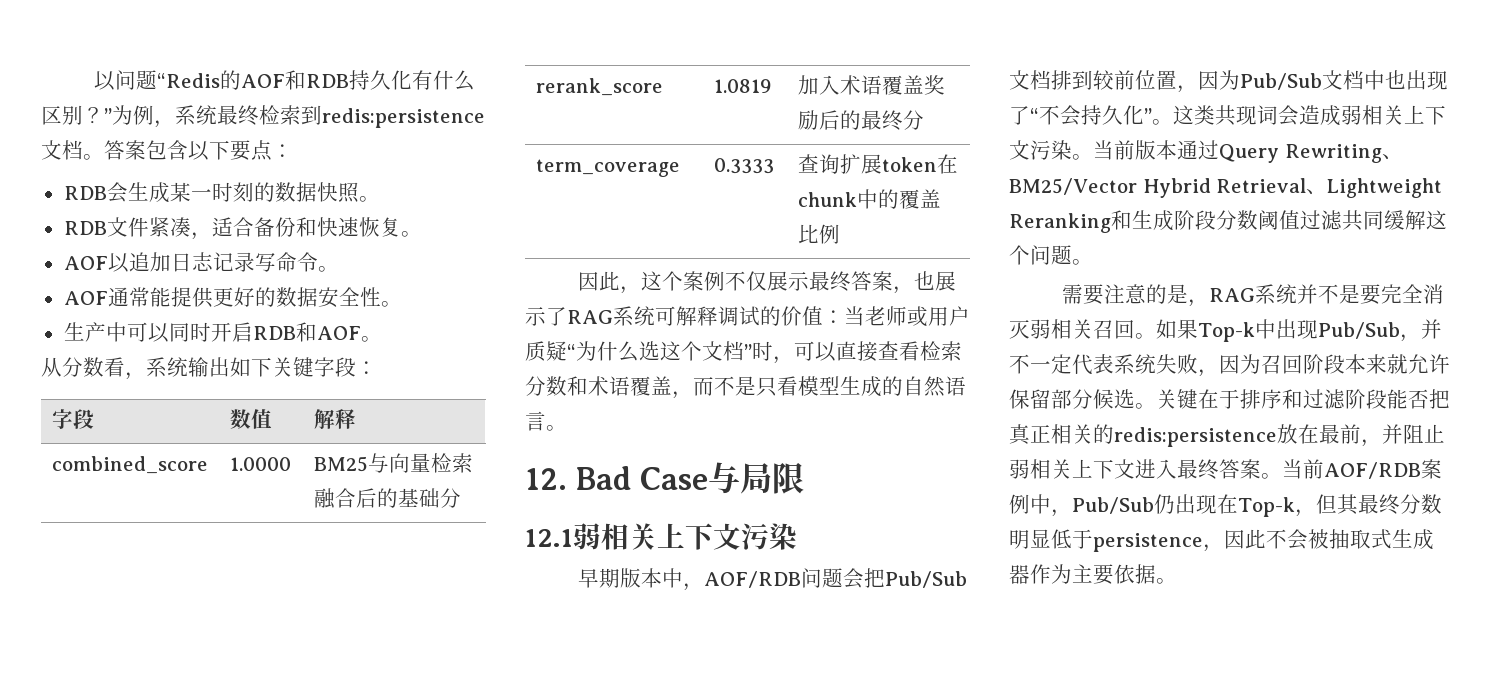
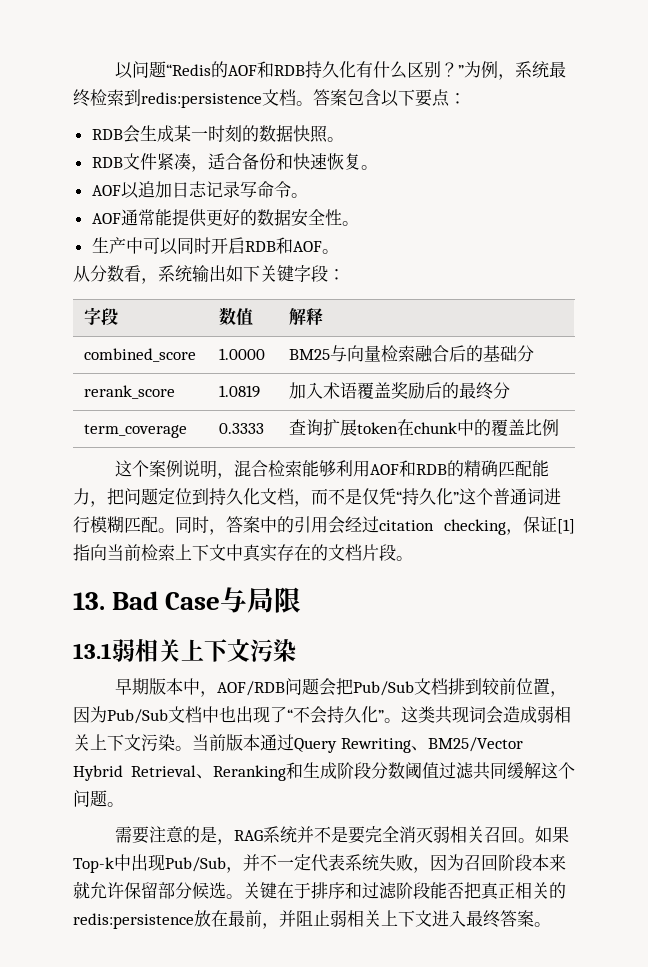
- 因此，这个案例不仅展示最终答案，也展示了RAG系统可解释调试的价值：当老师或用户质疑“为什么选这个文档”时，可以直接查看检索分数和术语覆盖，而不是只看模型生成的自然语言。
- 12. Bad Case与局限
+ 这个案例说明，混合检索能够利用AOF和RDB的精确匹配能力，把问题定位到持久化文档，而不是仅凭“持久化”这个普通词进行模糊匹配。同时，答案中的引用会经过citation checking，保证[1]指向当前检索上下文中真实存在的文档片段。
+ 13. Bad Case与局限
- 12.1弱相关上下文污染
+ 13.1弱相关上下文污染
- 当前版本通过Query Rewriting、BM25/Vector Hybrid Retrieval、Lightweight Reranking和生成阶段分数阈值过滤共同缓解这个问题。
+ 当前版本通过Query Rewriting、BM25/Vector Hybrid Retrieval、Reranking和生成阶段分数阈值过滤共同缓解这个问题。
- 当前AOF/RDB案例中，Pub/Sub仍出现在Top-k，但其最终分数明显低于persistence，因此不会被抽取式生成器作为主要依据。

